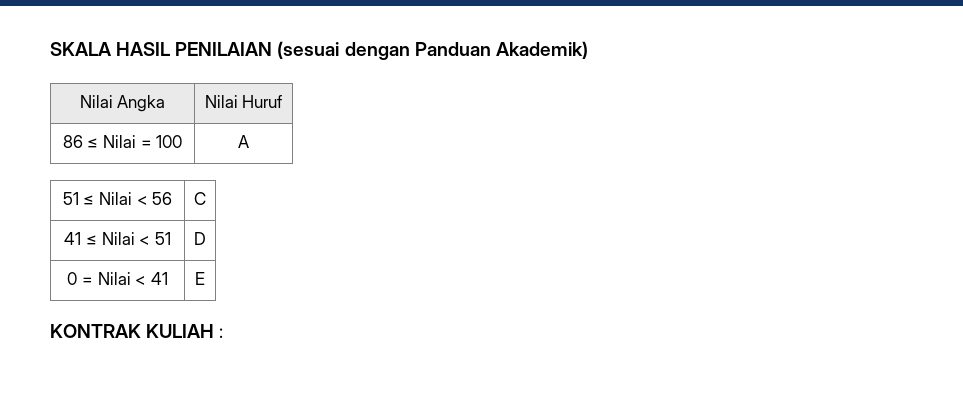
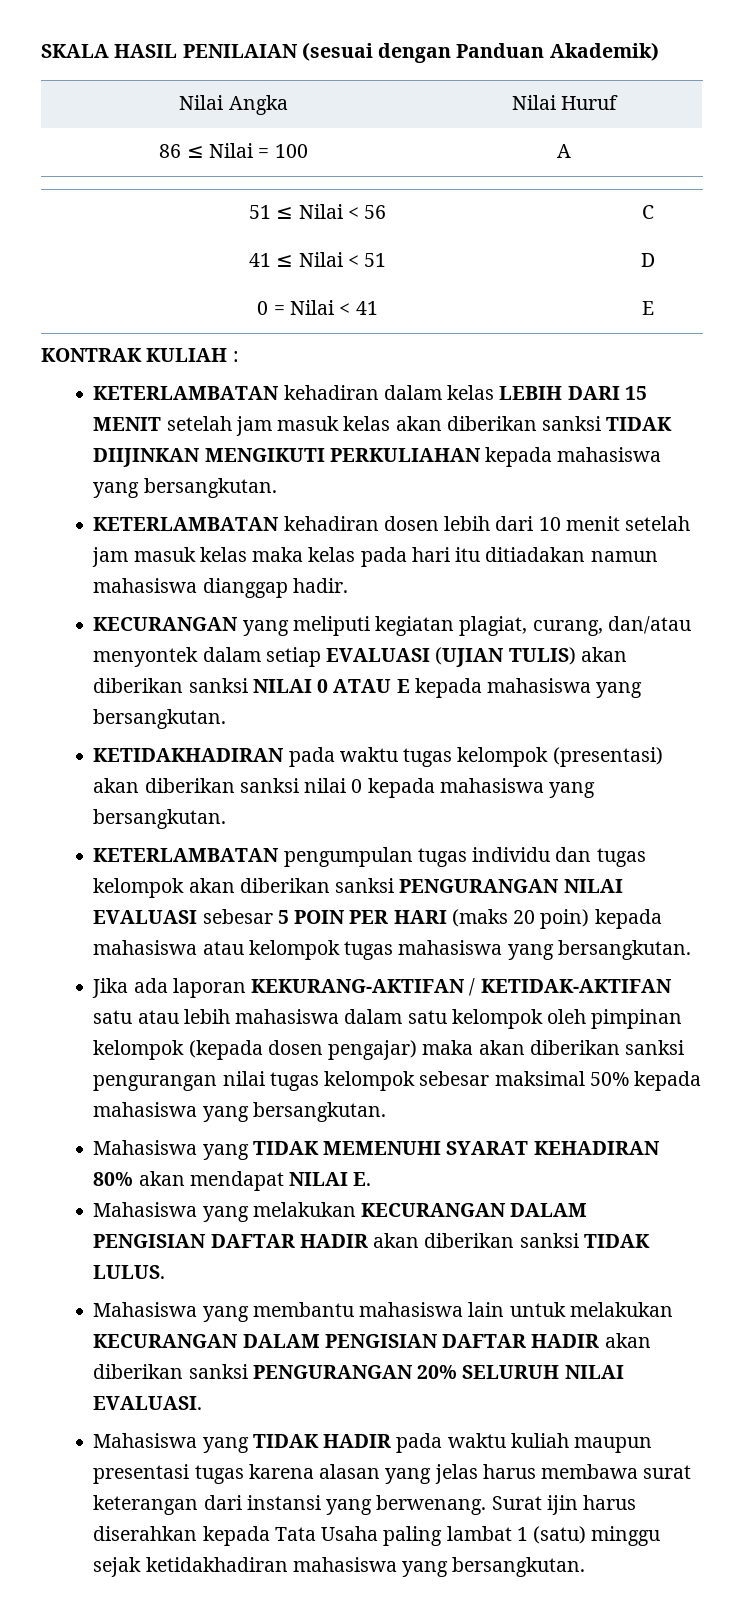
+ KETERLAMBATAN kehadiran dalam kelas LEBIH DARI 15 MENIT setelah jam masuk kelas akan diberikan sanksi TIDAK DIIJINKAN MENGIKUTI PERKULIAHAN kepada mahasiswa yang bersangkutan.
+ KETERLAMBATAN kehadiran dosen lebih dari 10 menit setelah jam masuk kelas maka kelas pada hari itu ditiadakan namun mahasiswa dianggap hadir.
+ KECURANGAN yang meliputi kegiatan plagiat, curang, dan/atau menyontek dalam setiap EVALUASI (UJIAN TULIS) akan diberikan sanksi NILAI 0 ATAU E kepada mahasiswa yang bersangkutan.
+ KETIDAKHADIRAN pada waktu tugas kelompok (presentasi) akan diberikan sanksi nilai 0 kepada mahasiswa yang bersangkutan.
+ KETERLAMBATAN pengumpulan tugas individu dan tugas kelompok akan diberikan sanksi PENGURANGAN NILAI EVALUASI sebesar 5 POIN PER HARI (maks 20 poin) kepada mahasiswa atau kelompok tugas mahasiswa yang bersangkutan.
+ Jika ada laporan KEKURANG-AKTIFAN / KETIDAK-AKTIFAN satu atau lebih mahasiswa dalam satu kelompok oleh pimpinan kelompok (kepada dosen pengajar) maka akan diberikan sanksi pengurangan nilai tugas kelompok sebesar maksimal 50% kepada mahasiswa yang bersangkutan.
+ Mahasiswa yang TIDAK MEMENUHI SYARAT KEHADIRAN 80% akan mendapat NILAI E.
+ Mahasiswa yang melakukan KECURANGAN DALAM PENGISIAN DAFTAR HADIR akan diberikan sanksi TIDAK LULUS.
+ Mahasiswa yang membantu mahasiswa lain untuk melakukan KECURANGAN DALAM PENGISIAN DAFTAR HADIR akan diberikan sanksi PENGURANGAN 20% SELURUH NILAI EVALUASI.
+ Mahasiswa yang TIDAK HADIR pada waktu kuliah maupun presentasi tugas karena alasan yang jelas harus membawa surat keterangan dari instansi yang berwenang. Surat ijin harus diserahkan kepada Tata Usaha paling lambat 1 (satu) minggu sejak ketidakhadiran mahasiswa yang bersangkutan.

